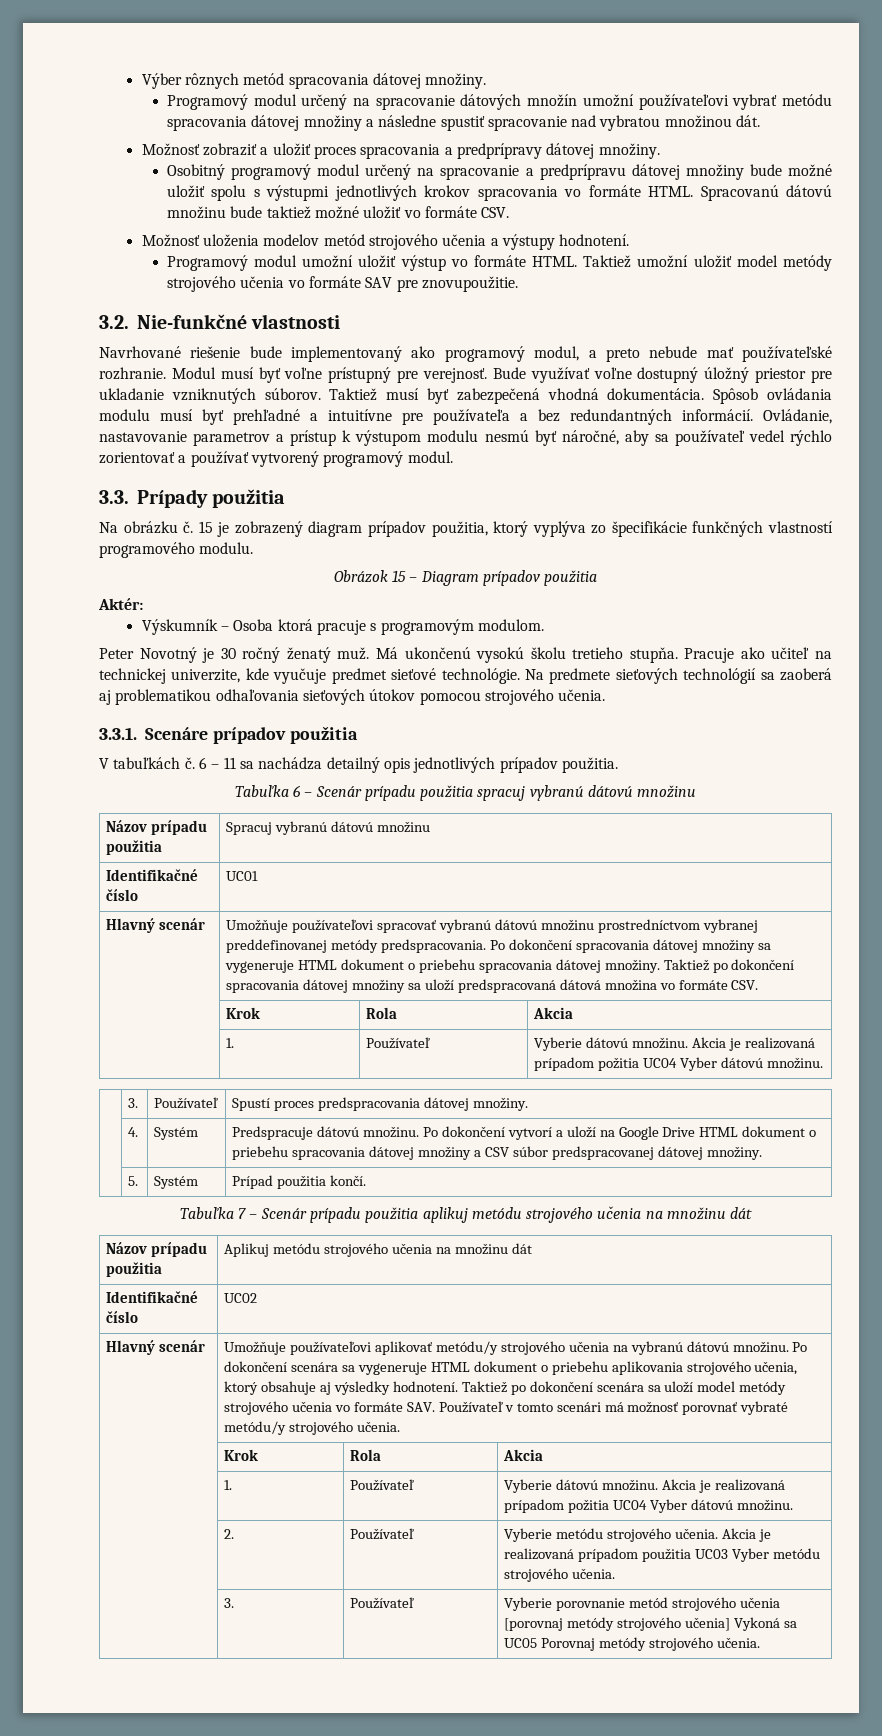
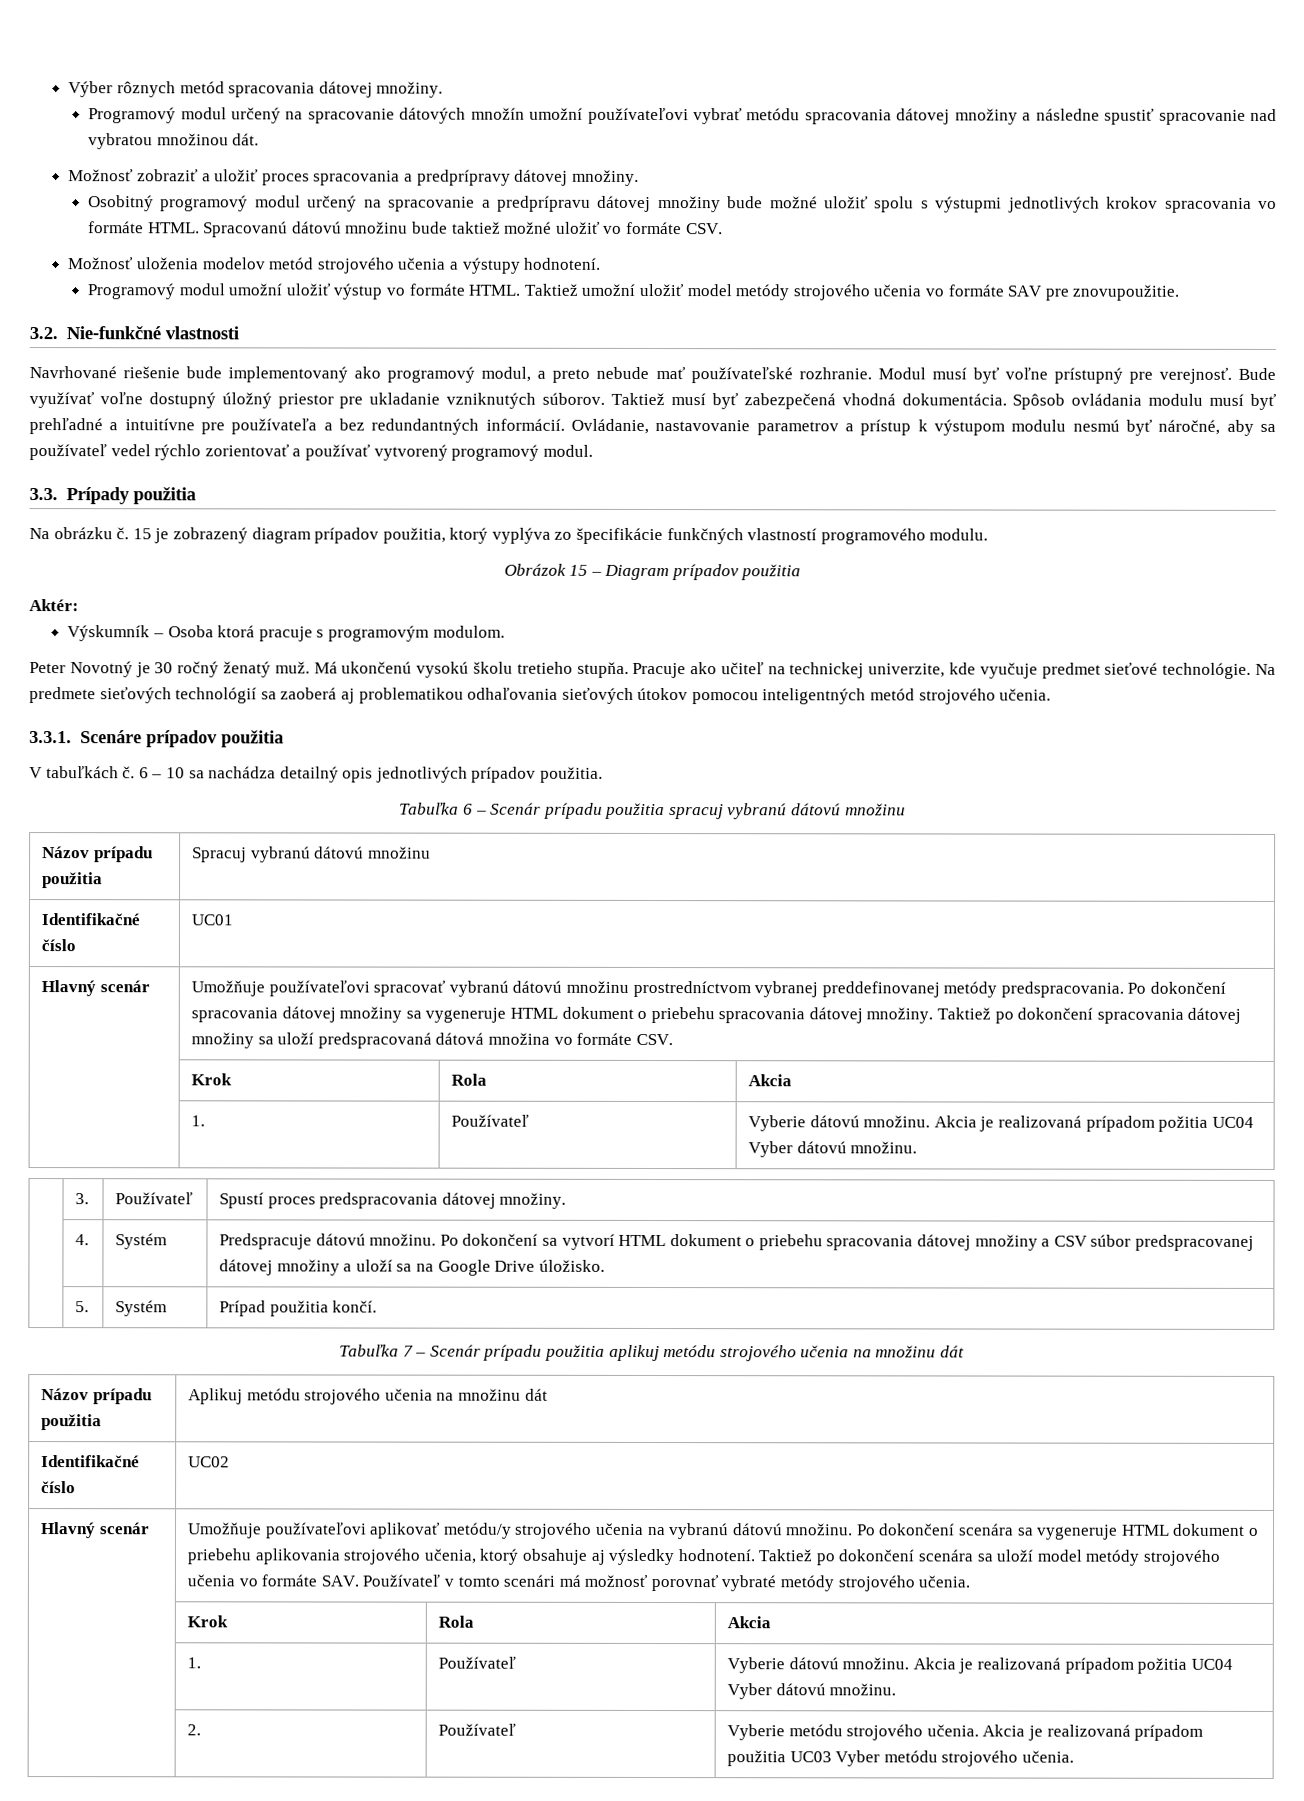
- Na predmete sieťových technológií sa zaoberá aj problematikou odhaľovania sieťových útokov pomocou strojového učenia.
+ Na predmete sieťových technológií sa zaoberá aj problematikou odhaľovania sieťových útokov pomocou inteligentných metód strojového učenia.
- 6 – 11 sa nachádza detailný opis jednotlivých prípadov použitia.
+ 6 – 10 sa nachádza detailný opis jednotlivých prípadov použitia.
- | 4. | Systém | Predspracuje dátovú množinu. Po dokončení vytvorí a uloží na Google Drive HTML dokument o priebehu spracovania dátovej množiny a CSV súbor predspracovanej dátovej množiny.
+ | 4. | Systém | Predspracuje dátovú množinu. Po dokončení sa vytvorí HTML dokument o priebehu spracovania dátovej množiny a CSV súbor predspracovanej dátovej množiny a uloží sa na Google Drive úložisko.
- Taktiež po dokončení scenára sa uloží model metódy strojového učenia vo formáte SAV. Používateľ v tomto scenári má možnosť porovnať vybraté metódu/y strojového učenia.
+ Taktiež po dokončení scenára sa uloží model metódy strojového učenia vo formáte SAV. Používateľ v tomto scenári má možnosť porovnať vybraté metódy strojového učenia.
- | 3. | Používateľ | Vyberie porovnanie metód strojového učenia [porovnaj metódy strojového učenia] Vykoná sa UC05 Porovnaj metódy strojového učenia.

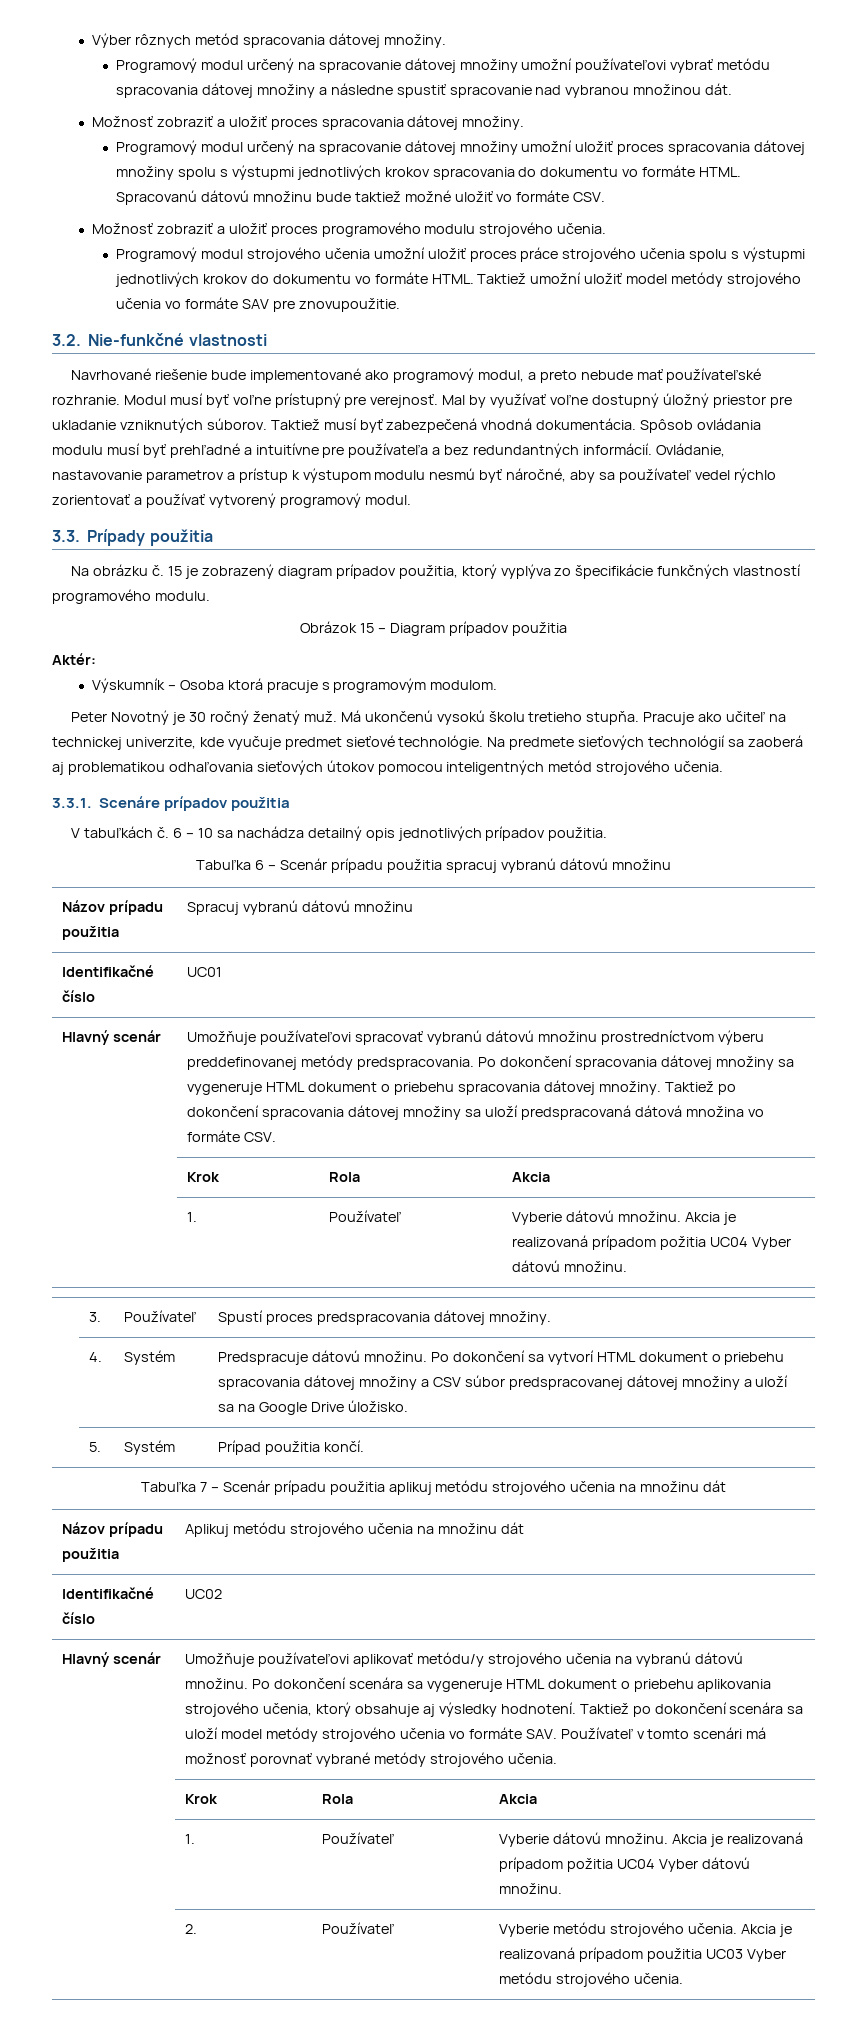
- Programový modul určený na spracovanie dátových množín umožní používateľovi vybrať metódu spracovania dátovej množiny a následne spustiť spracovanie nad vybratou množinou dát.
+ Programový modul určený na spracovanie dátovej množiny umožní používateľovi vybrať metódu spracovania dátovej množiny a následne spustiť spracovanie nad vybranou množinou dát.
- Možnosť zobraziť a uložiť proces spracovania a predprípravy dátovej množiny.
- Osobitný programový modul určený na spracovanie a predprípravu dátovej množiny bude možné uložiť spolu s výstupmi jednotlivých krokov spracovania vo formáte HTML.
+ Možnosť zobraziť a uložiť proces spracovania dátovej množiny.
+ Programový modul určený na spracovanie dátovej množiny umožní uložiť proces spracovania dátovej množiny spolu s výstupmi jednotlivých krokov spracovania do dokumentu vo formáte HTML.
- Možnosť uloženia modelov metód strojového učenia a výstupy hodnotení.
- Programový modul umožní uložiť výstup vo formáte HTML.
+ Možnosť zobraziť a uložiť proces programového modulu strojového učenia.
+ Programový modul strojového učenia umožní uložiť proces práce strojového učenia spolu s výstupmi jednotlivých krokov do dokumentu vo formáte HTML.
- Navrhované riešenie bude implementovaný ako programový modul, a preto nebude mať používateľské rozhranie.
+ Navrhované riešenie bude implementované ako programový modul, a preto nebude mať používateľské rozhranie.
- Bude využívať voľne dostupný úložný priestor pre ukladanie vzniknutých súborov.
+ Mal by využívať voľne dostupný úložný priestor pre ukladanie vzniknutých súborov.
- Umožňuje používateľovi spracovať vybranú dátovú množinu prostredníctvom vybranej preddefinovanej metódy predspracovania.
+ Umožňuje používateľovi spracovať vybranú dátovú množinu prostredníctvom výberu preddefinovanej metódy predspracovania.
- Taktiež po dokončení scenára sa uloží model metódy strojového učenia vo formáte SAV. Používateľ v tomto scenári má možnosť porovnať vybraté metódy strojového učenia.
+ Taktiež po dokončení scenára sa uloží model metódy strojového učenia vo formáte SAV. Používateľ v tomto scenári má možnosť porovnať vybrané metódy strojového učenia.

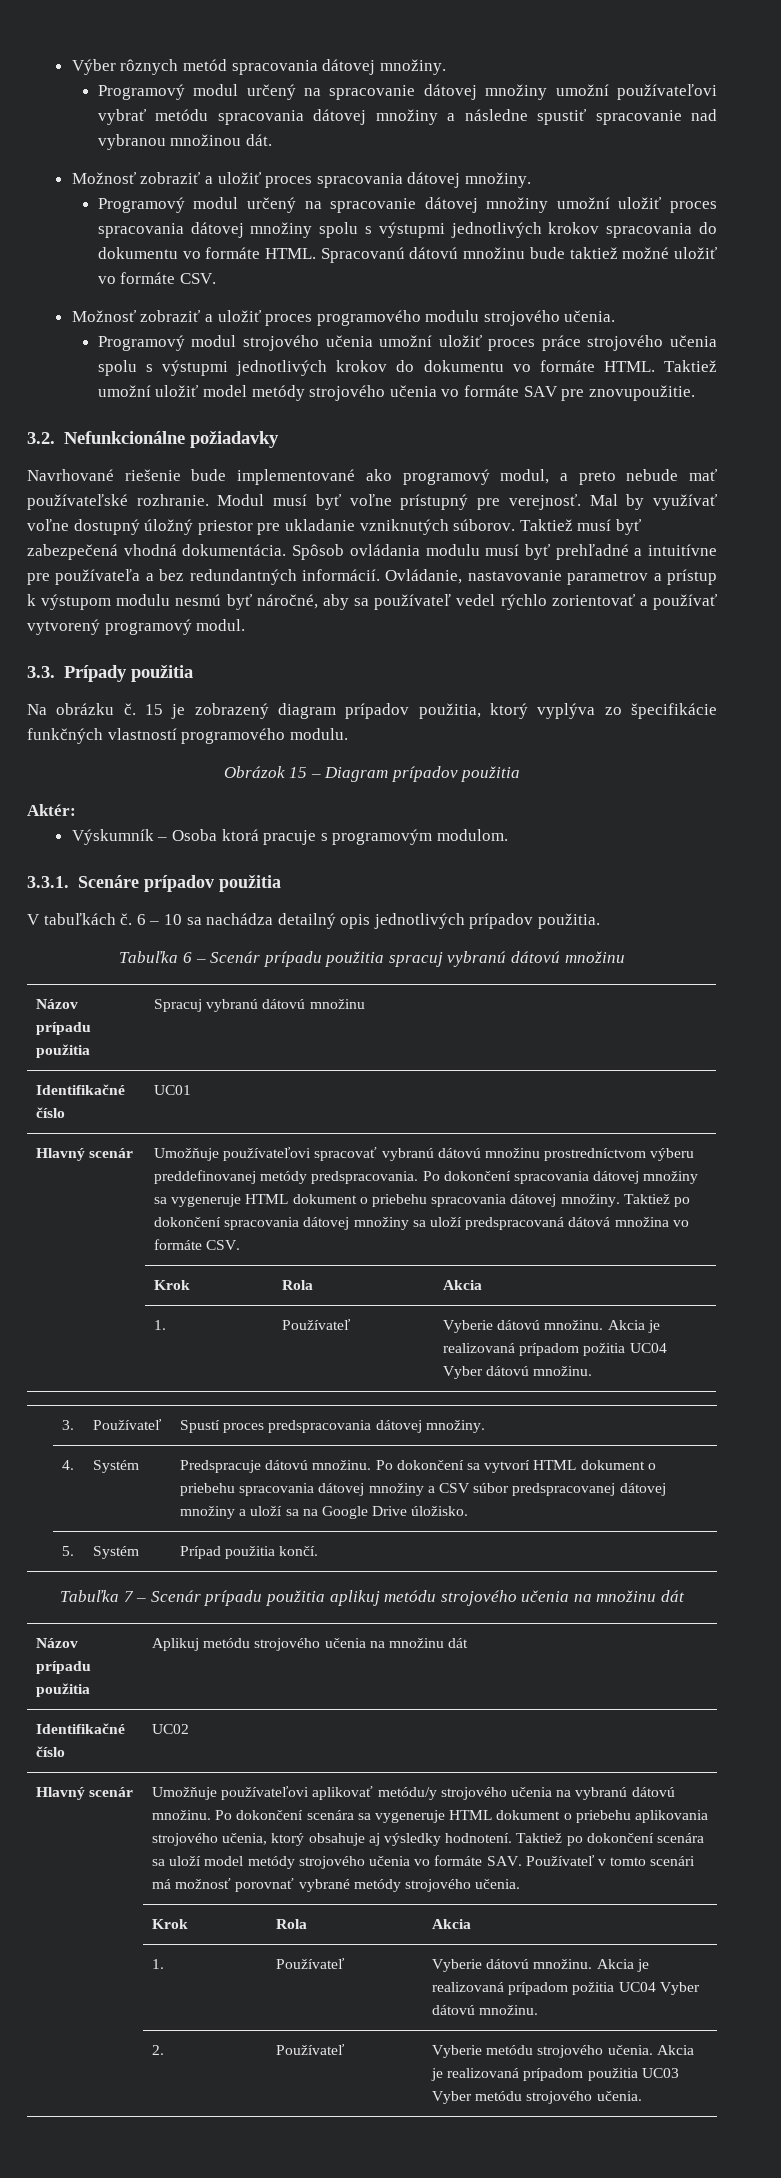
- 3.2. Nie-funkčné vlastnosti
+ 3.2. Nefunkcionálne požiadavky
- Peter Novotný je 30 ročný ženatý muž. Má ukončenú vysokú školu tretieho stupňa. Pracuje ako učiteľ na technickej univerzite, kde vyučuje predmet sieťové technológie. Na predmete sieťových technológií sa zaoberá aj problematikou odhaľovania sieťových útokov pomocou inteligentných metód strojového učenia.

